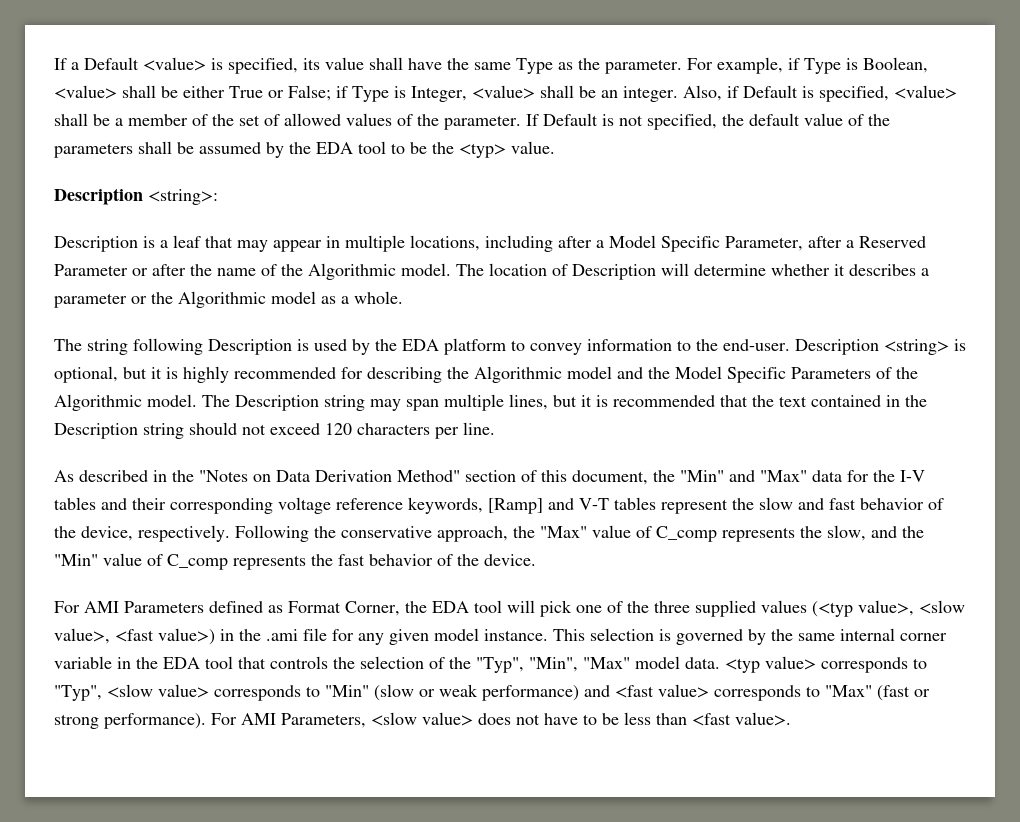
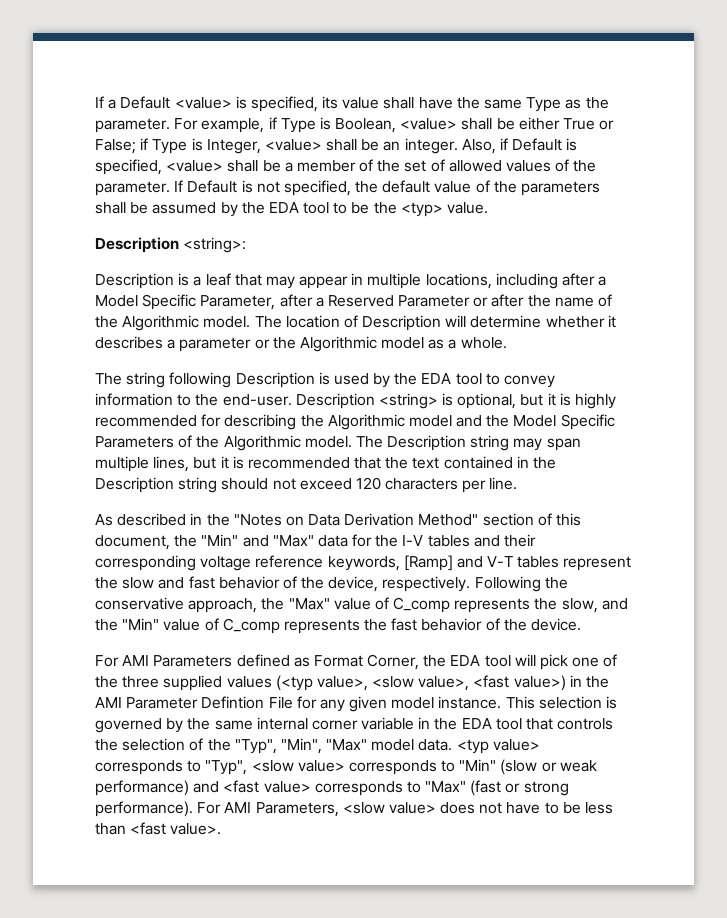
- The string following Description is used by the EDA platform to convey information to the end-user.
+ The string following Description is used by the EDA tool to convey information to the end-user.
- For AMI Parameters defined as Format Corner, the EDA tool will pick one of the three supplied values (<typ value>, <slow value>, <fast value>) in the .ami file for any given model instance.
+ For AMI Parameters defined as Format Corner, the EDA tool will pick one of the three supplied values (<typ value>, <slow value>, <fast value>) in the AMI Parameter Defintion File for any given model instance.

